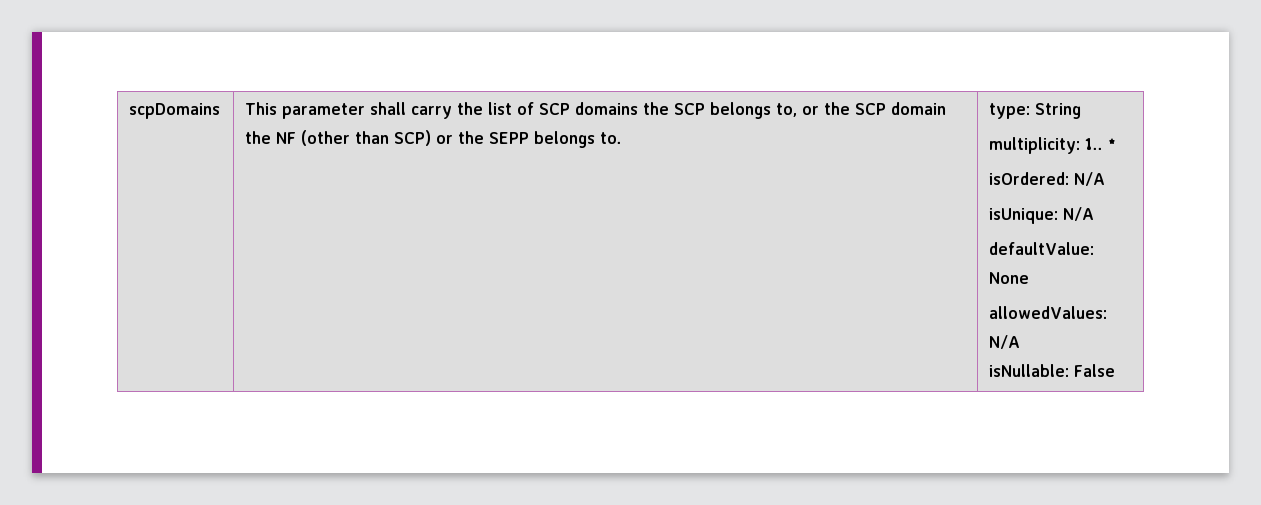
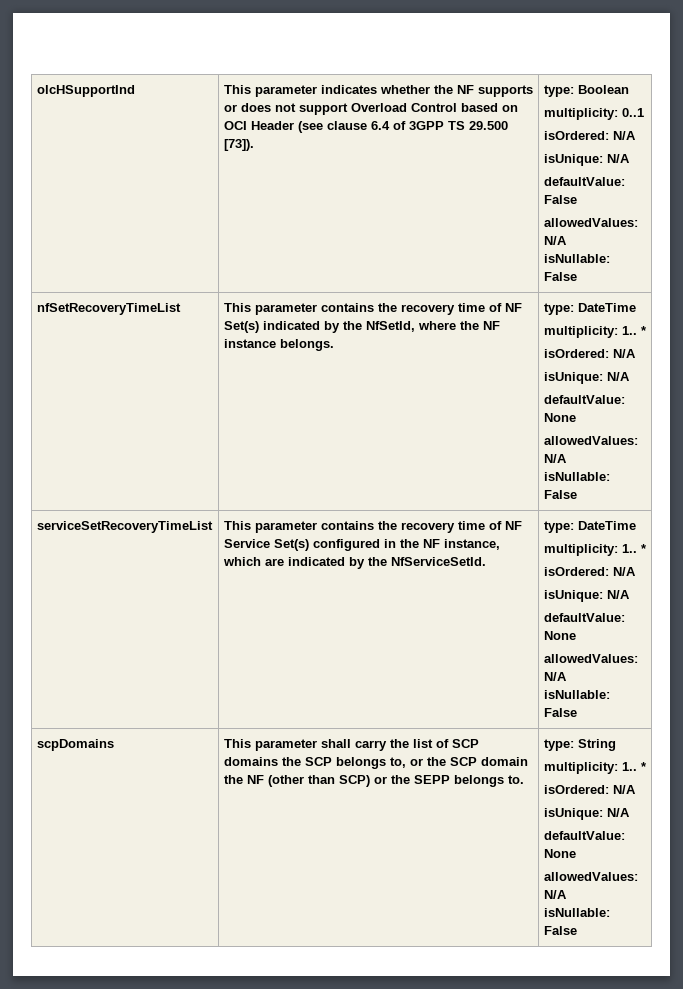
+ olcHSupportInd | This parameter indicates whether the NF supports or does not support Overload Control based on OCI Header (see clause 6.4 of 3GPP TS 29.500 [73]). | type: Boolean
+ multiplicity: 0..1
+ isOrdered: N/A
+ isUnique: N/A
+ defaultValue: False
+ allowedValues: N/A
+ isNullable: False
+ nfSetRecoveryTimeList | This parameter contains the recovery time of NF Set(s) indicated by the NfSetId, where the NF instance belongs. | type: DateTime
+ multiplicity: 1.. *
+ isOrdered: N/A
+ isUnique: N/A
+ defaultValue: None
+ allowedValues: N/A
+ isNullable: False
+ serviceSetRecoveryTimeList | This parameter contains the recovery time of NF Service Set(s) configured in the NF instance, which are indicated by the NfServiceSetId. | type: DateTime
+ multiplicity: 1.. *
+ isOrdered: N/A
+ isUnique: N/A
+ defaultValue: None
+ allowedValues: N/A
+ isNullable: False

